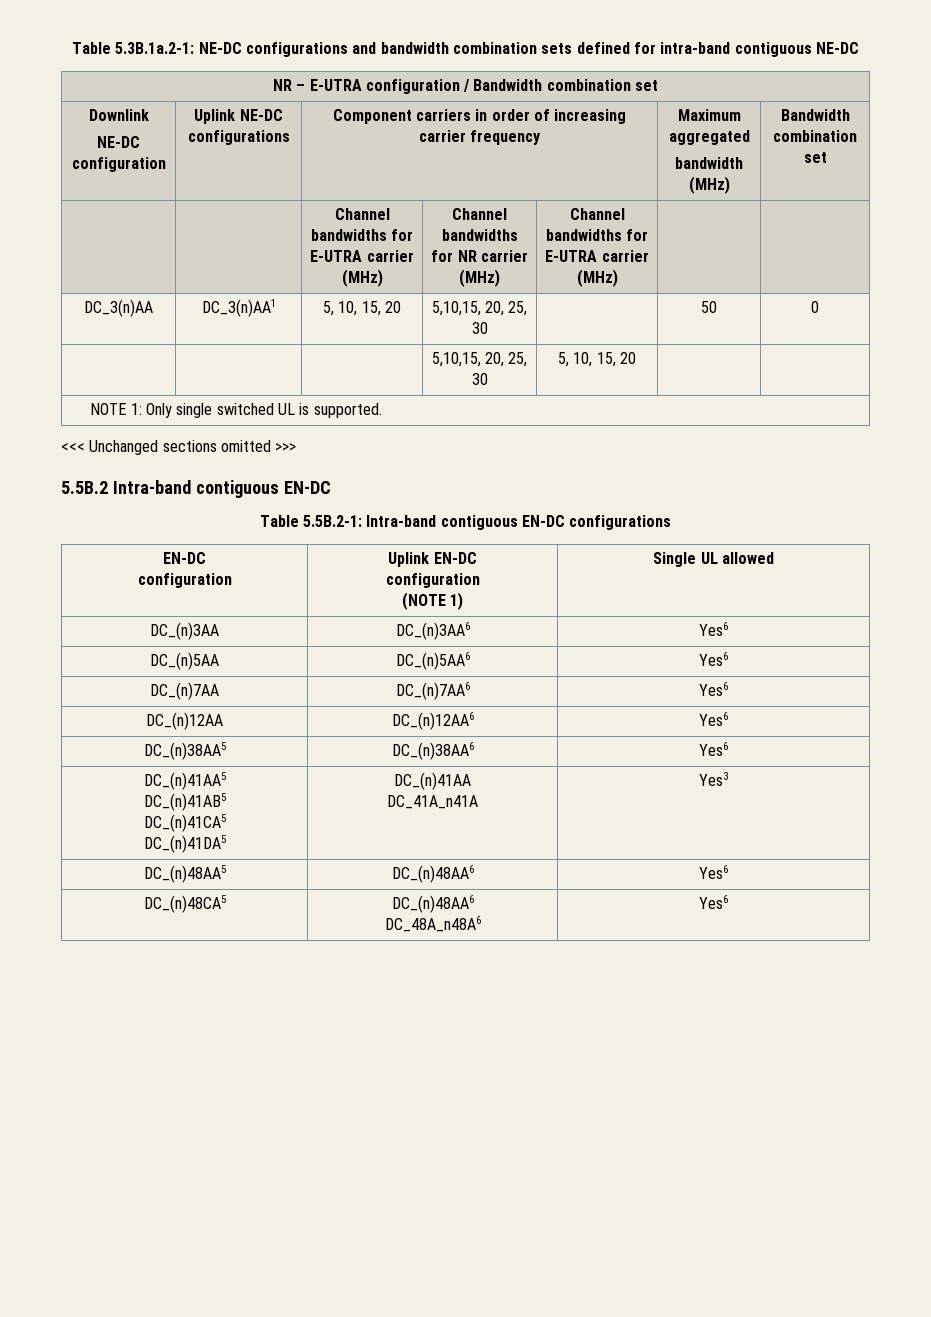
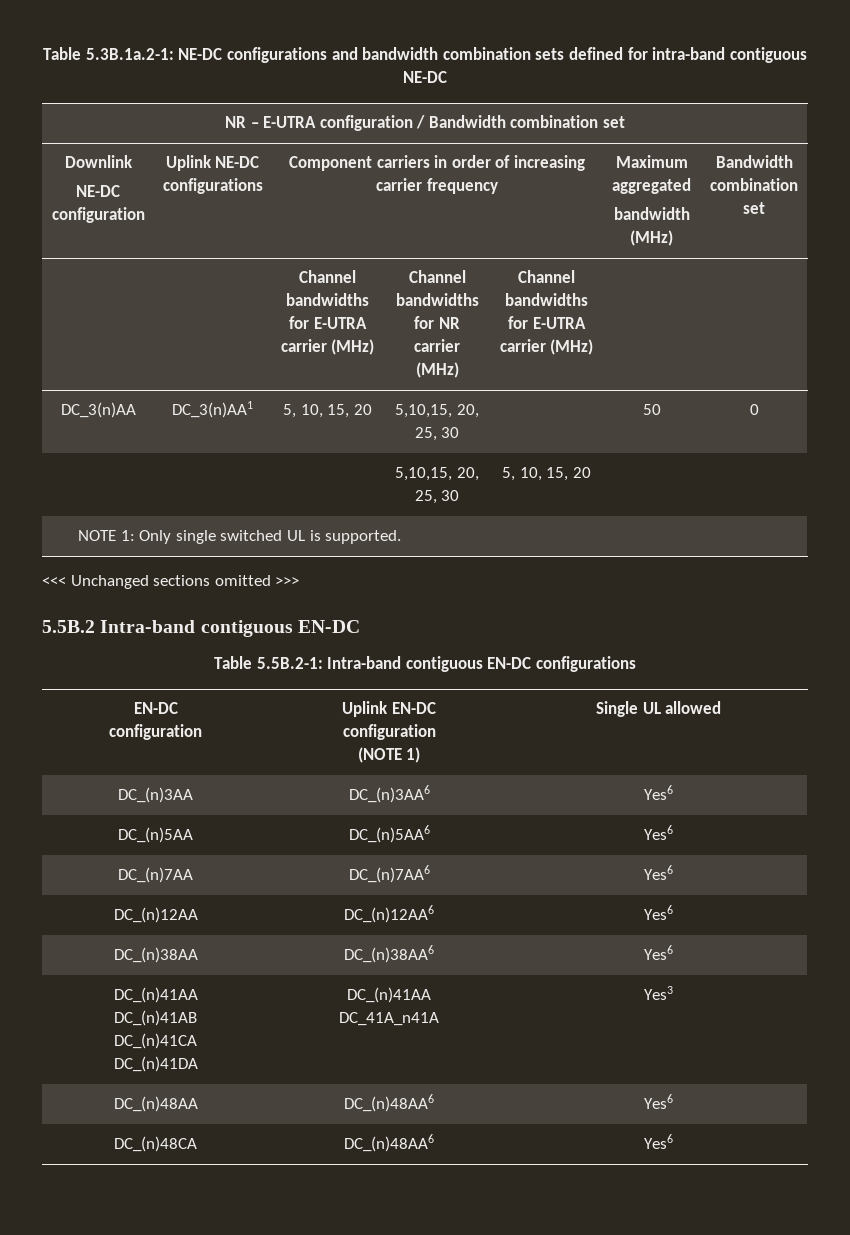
- DC_(n)38AA5 | DC_(n)38AA6 | Yes6
- DC_(n)41AA5
- DC_(n)41AB5
- DC_(n)41CA5
- DC_(n)41DA5 | DC_(n)41AA
+ DC_(n)38AA | DC_(n)38AA6 | Yes6
+ DC_(n)41AA
+ DC_(n)41AB
+ DC_(n)41CA
+ DC_(n)41DA | DC_(n)41AA
- DC_(n)48AA5 | DC_(n)48AA6 | Yes6
+ DC_(n)48AA | DC_(n)48AA6 | Yes6
- DC_(n)48CA5 | DC_(n)48AA6
- DC_48A_n48A6 | Yes6
+ DC_(n)48CA | DC_(n)48AA6 | Yes6

